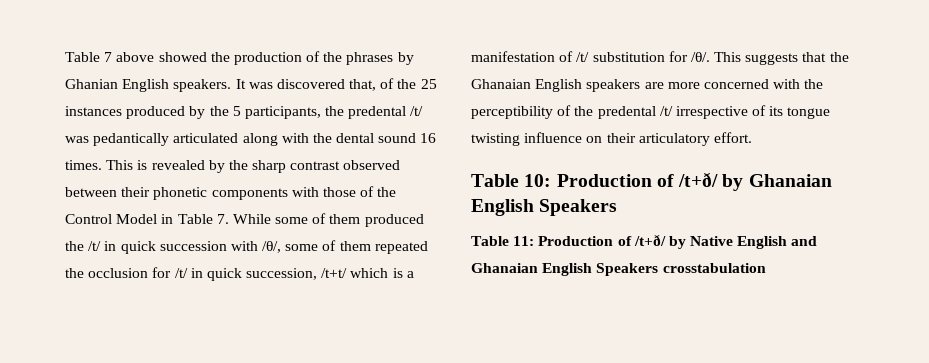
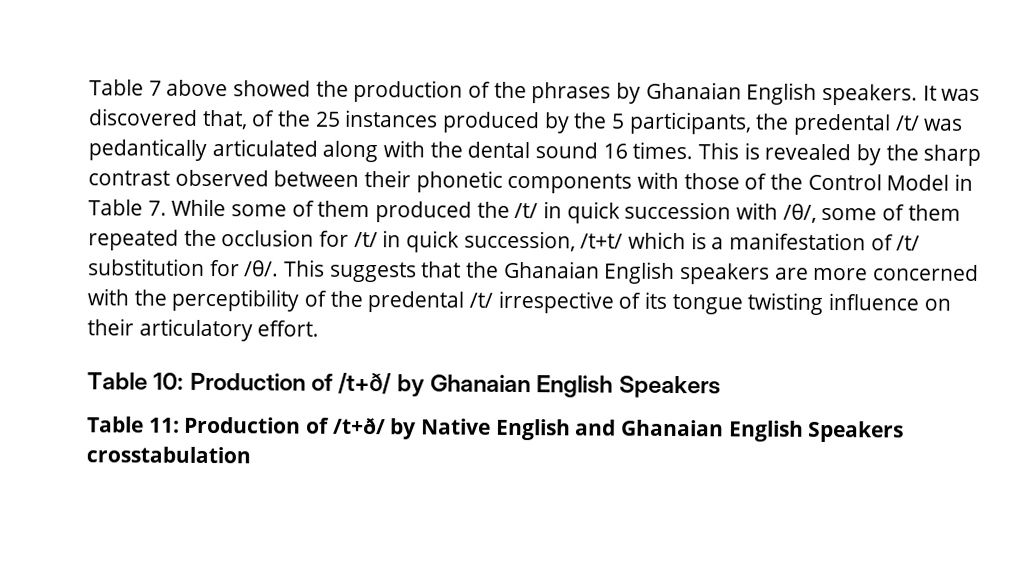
- Table 7 above showed the production of the phrases by Ghanian English speakers.
+ Table 7 above showed the production of the phrases by Ghanaian English speakers.

